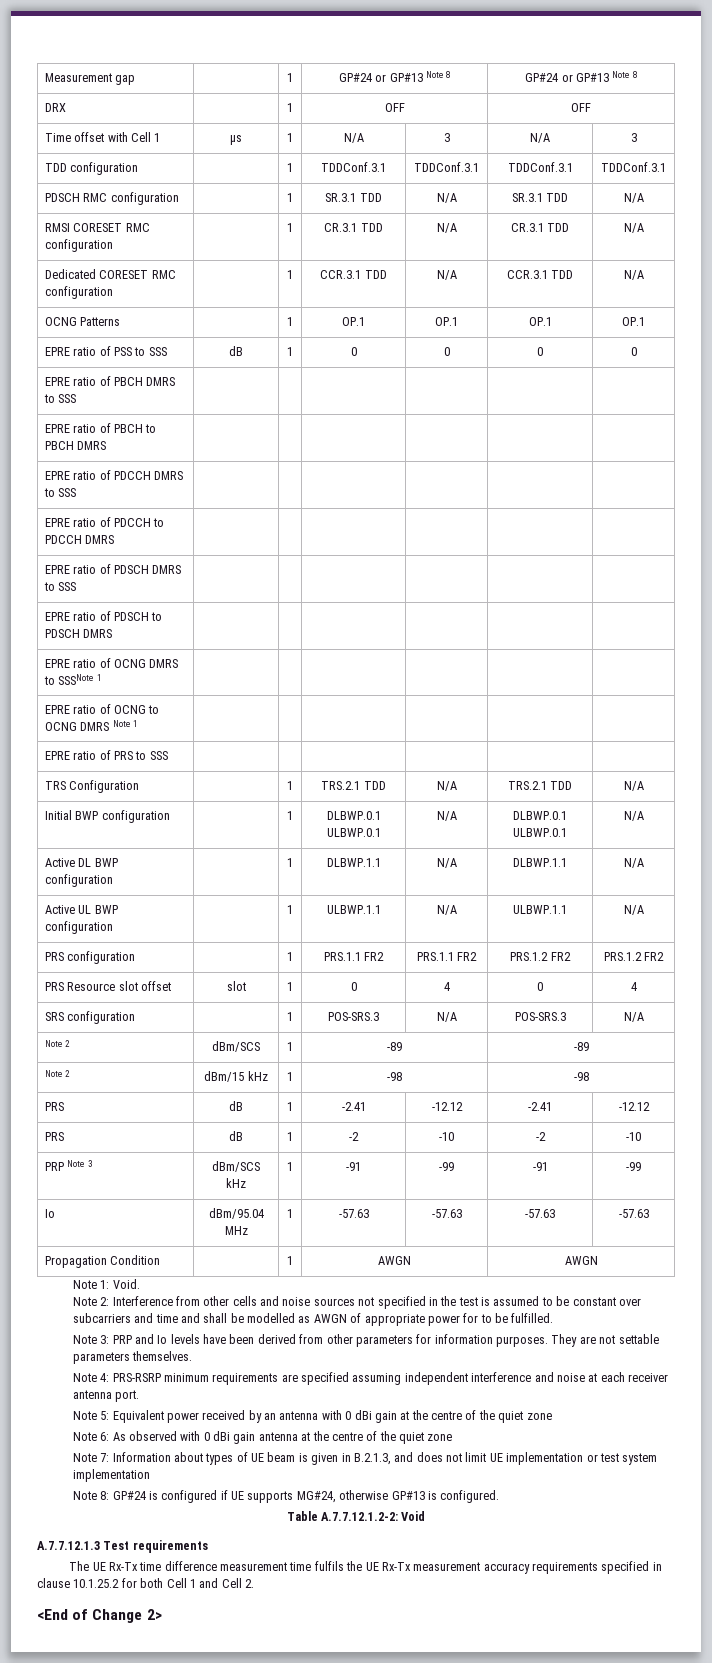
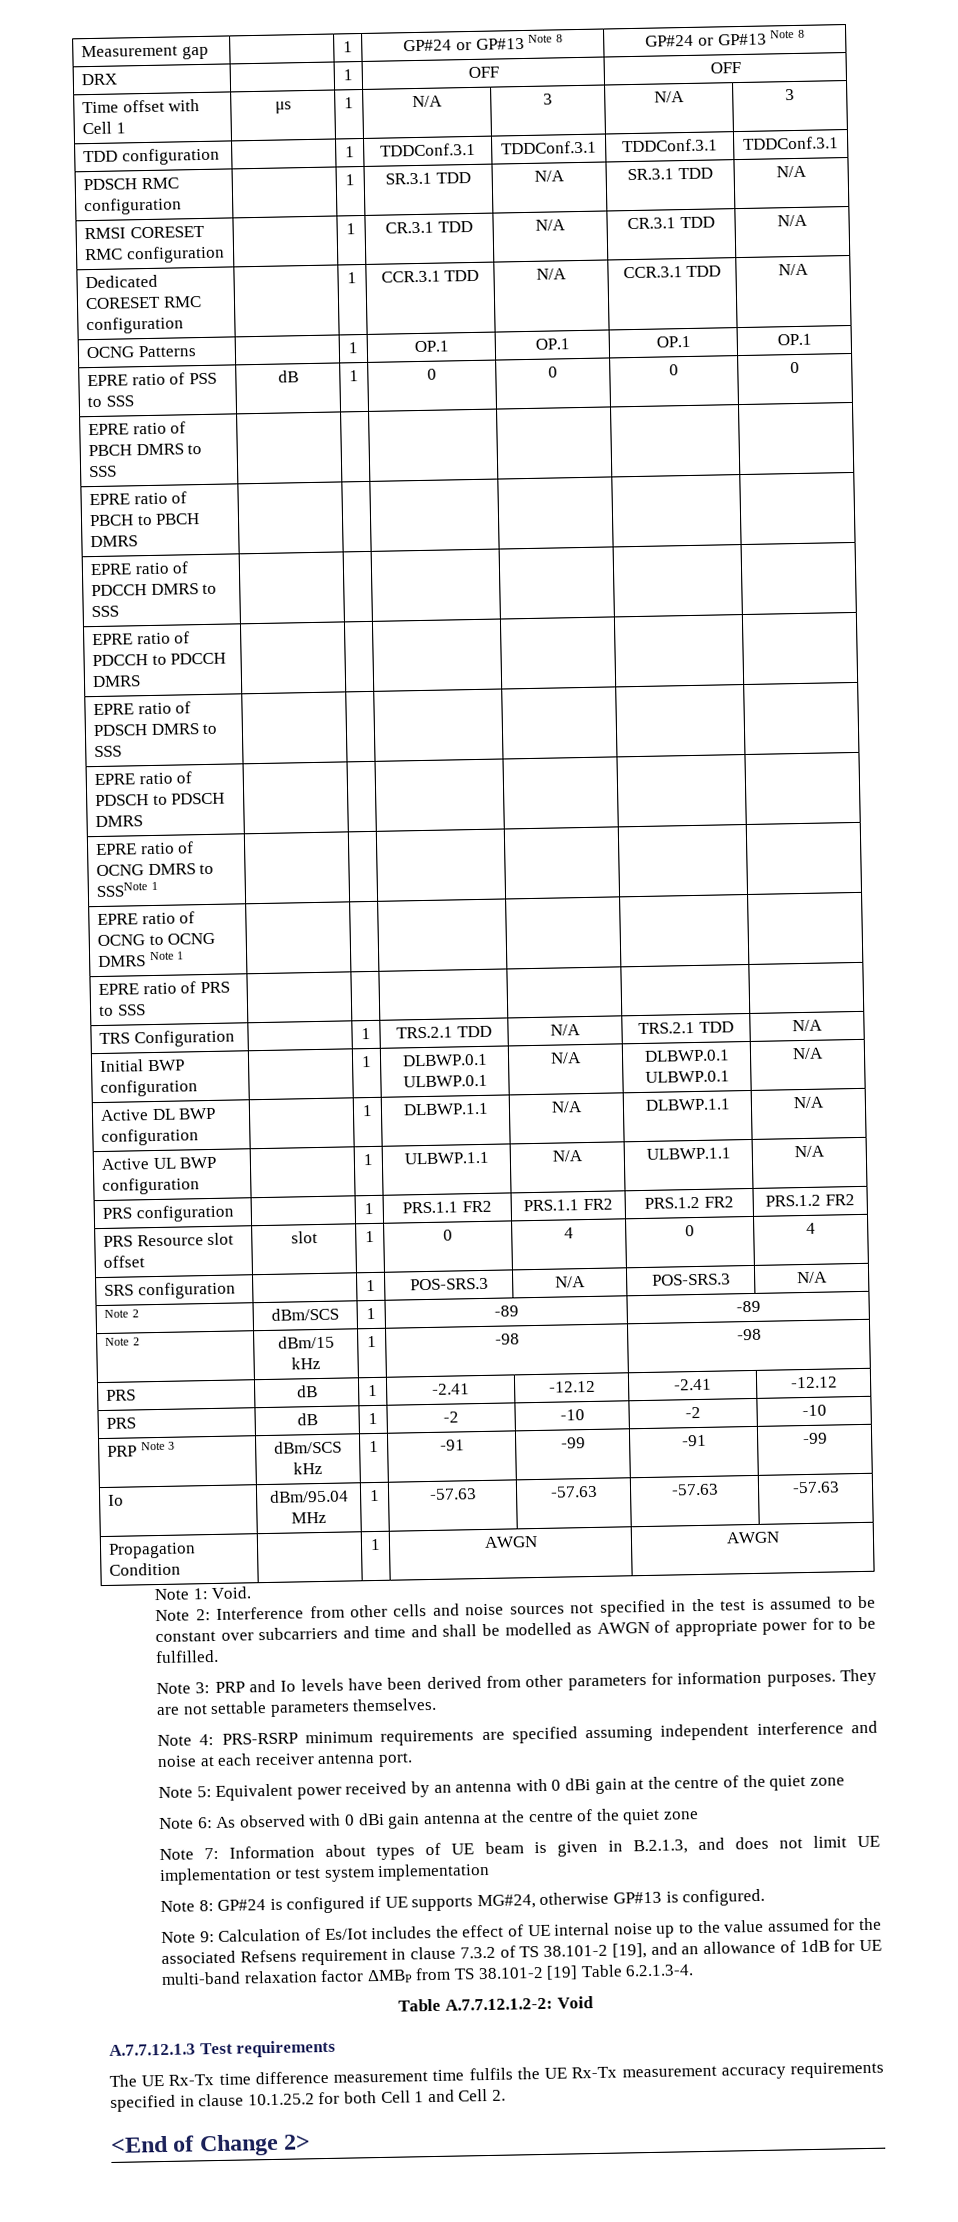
+ Note 9: Calculation of Es/Iot includes the effect of UE internal noise up to the value assumed for the associated Refsens requirement in clause 7.3.2 of TS 38.101-2 [19], and an allowance of 1dB for UE multi-band relaxation factor ΔMBP from TS 38.101-2 [19] Table 6.2.1.3-4.

